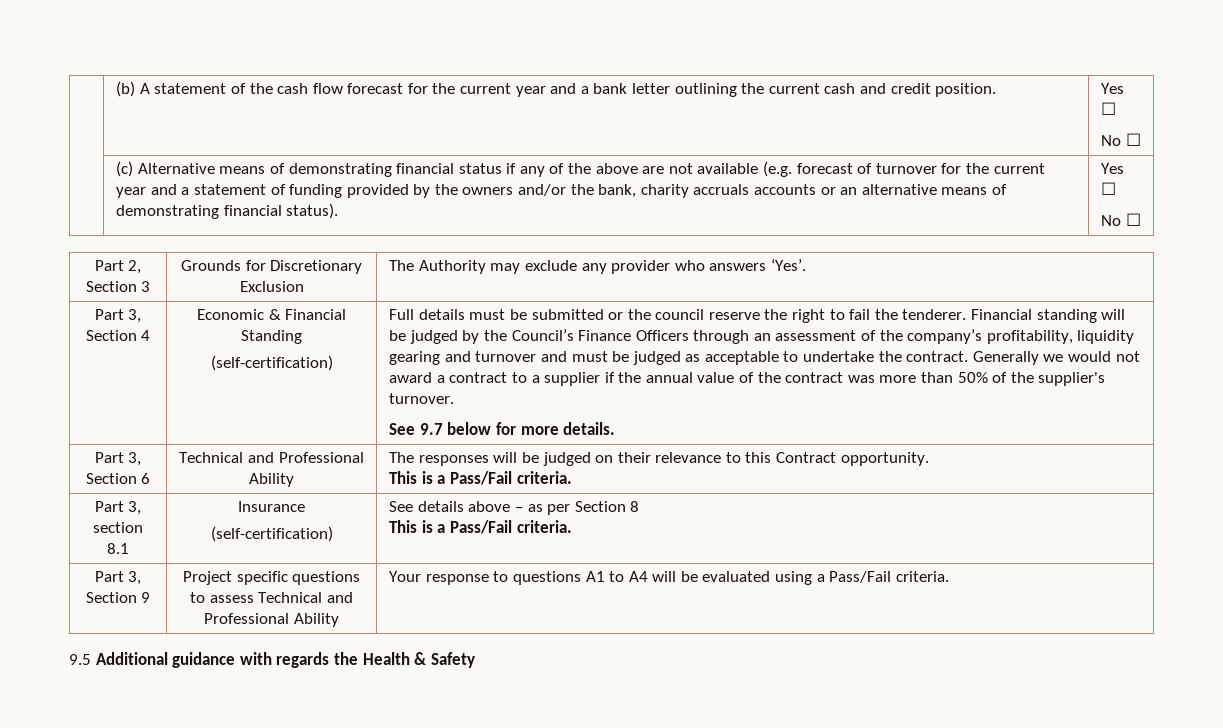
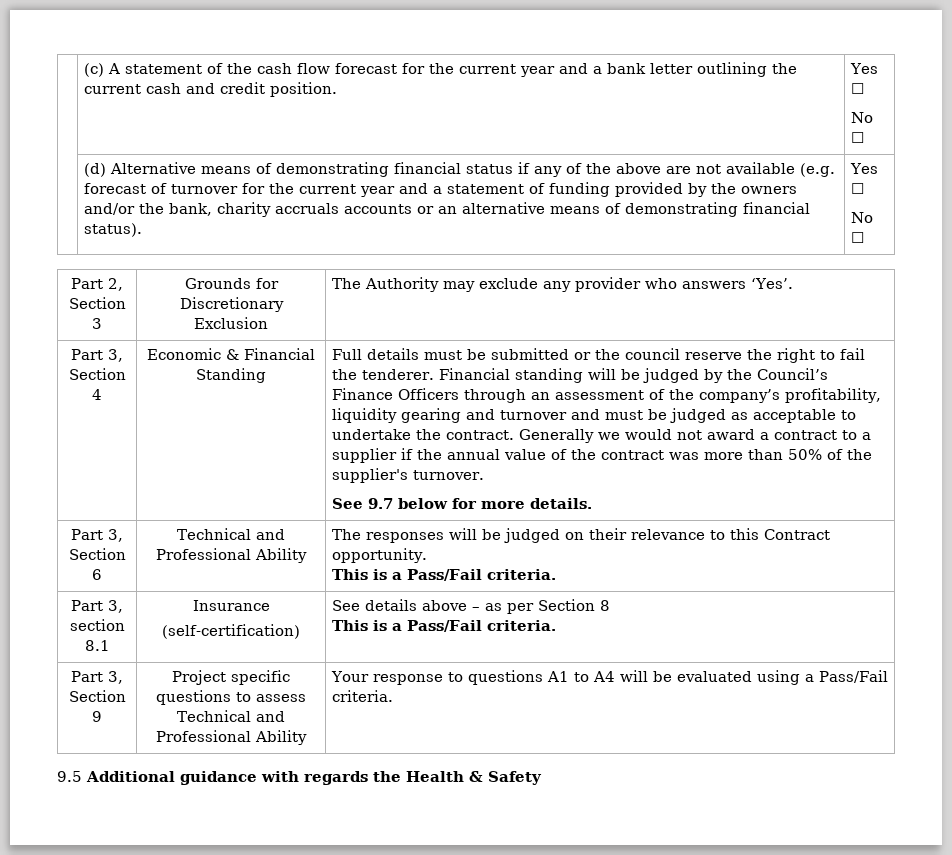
- | (b) A statement of the cash flow forecast for the current year and a bank letter outlining the current cash and credit position. | Yes ☐
+ | (c) A statement of the cash flow forecast for the current year and a bank letter outlining the current cash and credit position. | Yes ☐
- (c) Alternative means of demonstrating financial status if any of the above are not available (e.g. forecast of turnover for the current year and a statement of funding provided by the owners and/or the bank, charity accruals accounts or an alternative means of demonstrating financial status).
+ (d) Alternative means of demonstrating financial status if any of the above are not available (e.g. forecast of turnover for the current year and a statement of funding provided by the owners and/or the bank, charity accruals accounts or an alternative means of demonstrating financial status).
  Economic & Financial Standing
- (self-certification)

